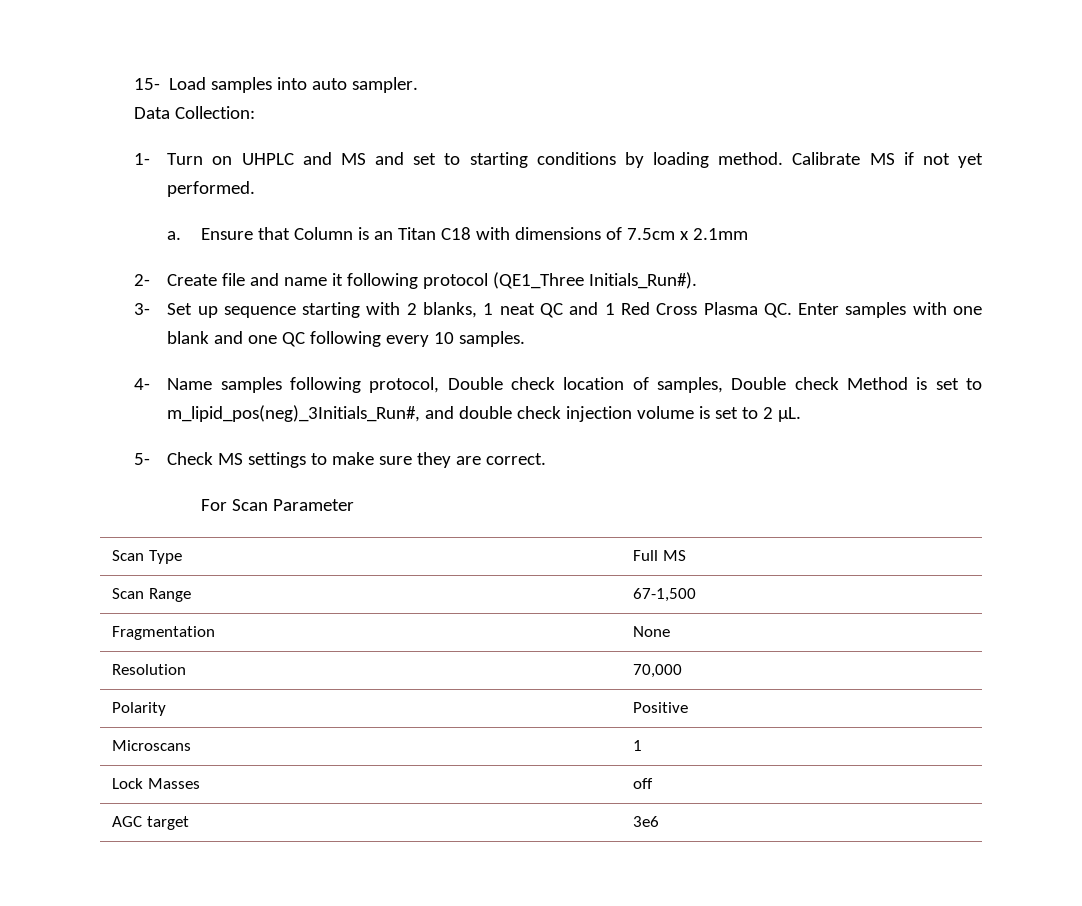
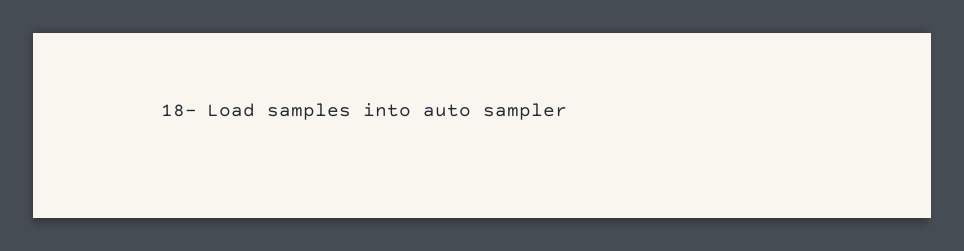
- 15- Load samples into auto sampler.
- Data Collection:
- 1- Turn on UHPLC and MS and set to starting conditions by loading method. Calibrate MS if not yet performed.
- a. Ensure that Column is an Titan C18 with dimensions of 7.5cm x 2.1mm
- 2- Create file and name it following protocol (QE1_Three Initials_Run#).
- 3- Set up sequence starting with 2 blanks, 1 neat QC and 1 Red Cross Plasma QC. Enter samples with one blank and one QC following every 10 samples.
- 4- Name samples following protocol, Double check location of samples, Double check Method is set to m_lipid_pos(neg)_3Initials_Run#, and double check injection volume is set to 2 µL.
- 5- Check MS settings to make sure they are correct.
- For Scan Parameter
- Scan Type | Full MS
- Scan Range | 67-1,500
- Fragmentation | None
- Resolution | 70,000
- Polarity | Positive
- Microscans | 1
- Lock Masses | off
- AGC target | 3e6
+ 18- Load samples into auto sampler

